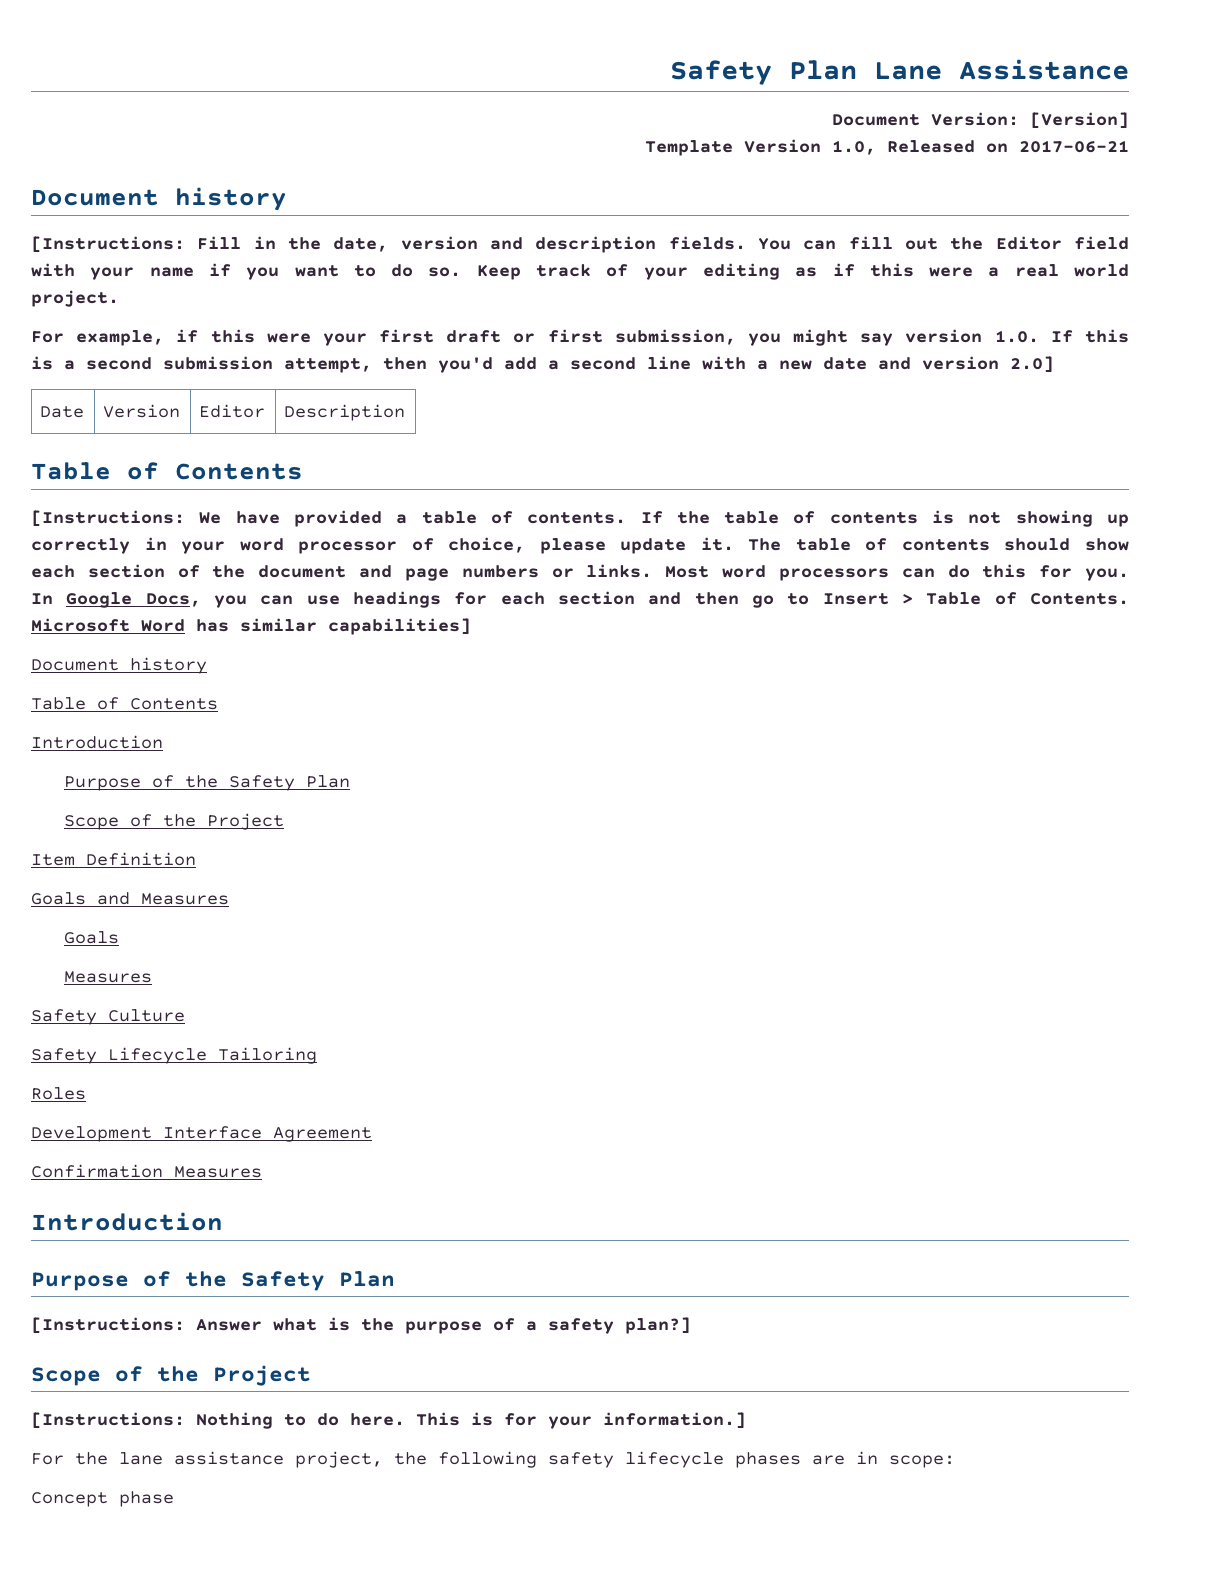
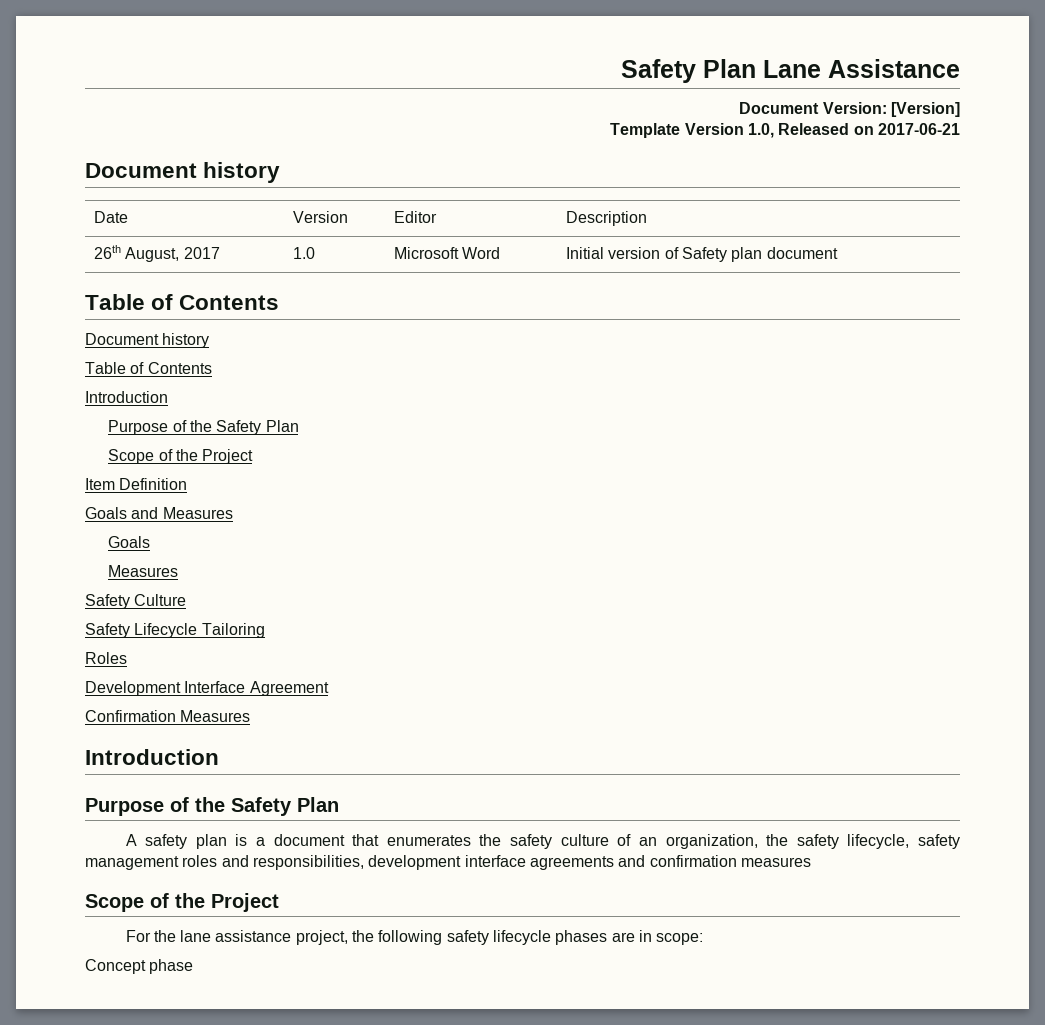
- [Instructions: Fill in the date, version and description fields. You can fill out the Editor field with your name if you want to do so. Keep track of your editing as if this were a real world project.
- For example, if this were your first draft or first submission, you might say version 1.0. If this is a second submission attempt, then you'd add a second line with a new date and version 2.0]
  Date | Version | Editor | Description
+ 26th August, 2017 | 1.0 | Microsoft Word | Initial version of Safety plan document
  Table of Contents
- [Instructions: We have provided a table of contents. If the table of contents is not showing up correctly in your word processor of choice, please update it. The table of contents should show each section of the document and page numbers or links. Most word processors can do this for you. In Google Docs, you can use headings for each section and then go to Insert > Table of Contents. Microsoft Word has similar capabilities]
- [Instructions: Answer what is the purpose of a safety plan?]
+ A safety plan is a document that enumerates the safety culture of an organization, the safety lifecycle, safety management roles and responsibilities, development interface agreements and confirmation measures
  Scope of the Project
- [Instructions: Nothing to do here. This is for your information.]

